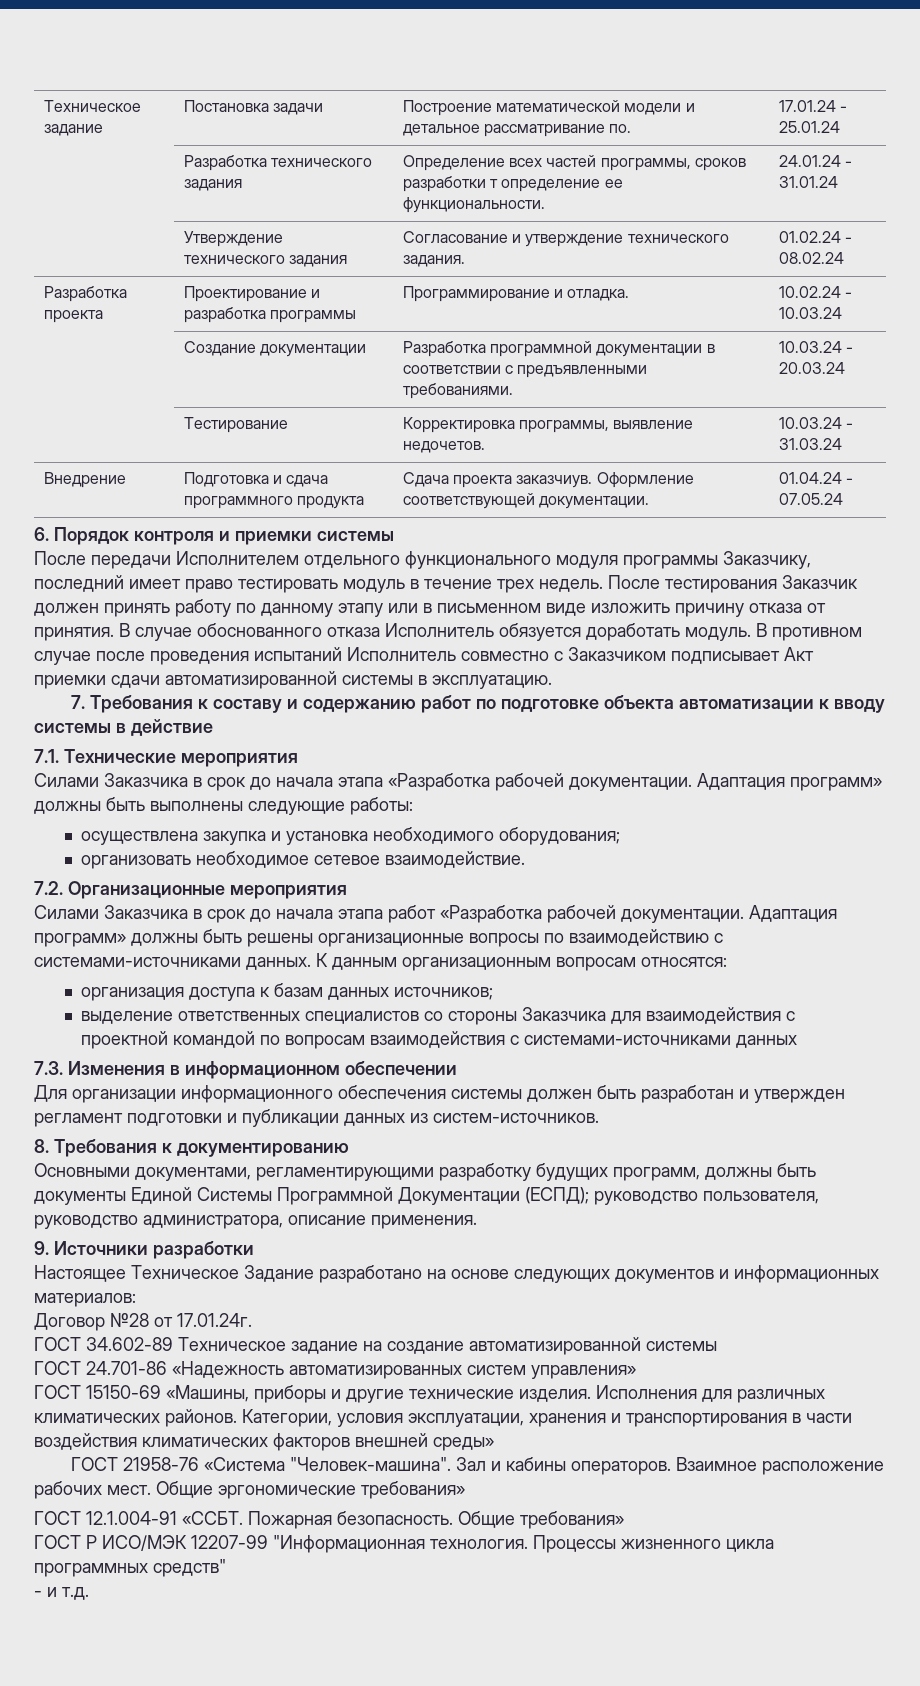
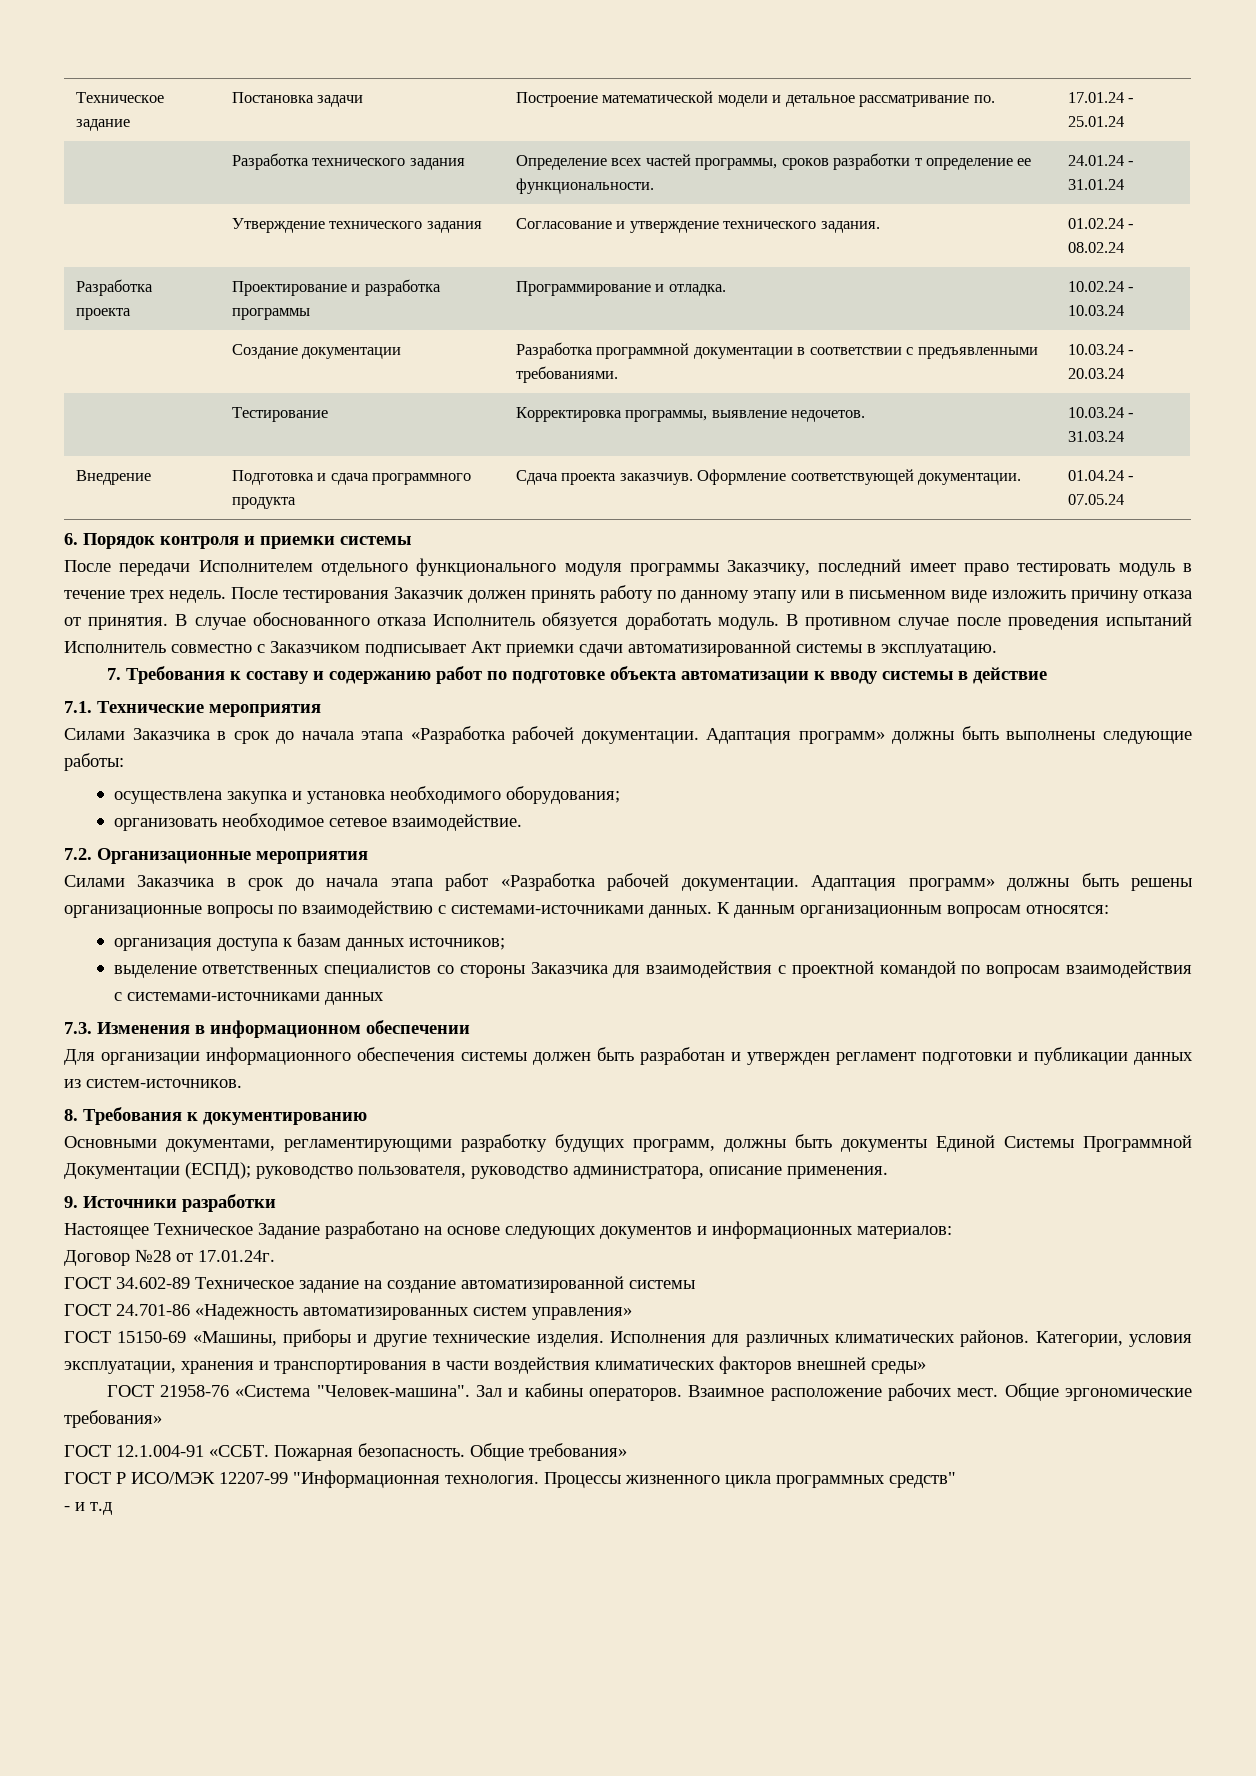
- - и т.д.
+ - и т.д

